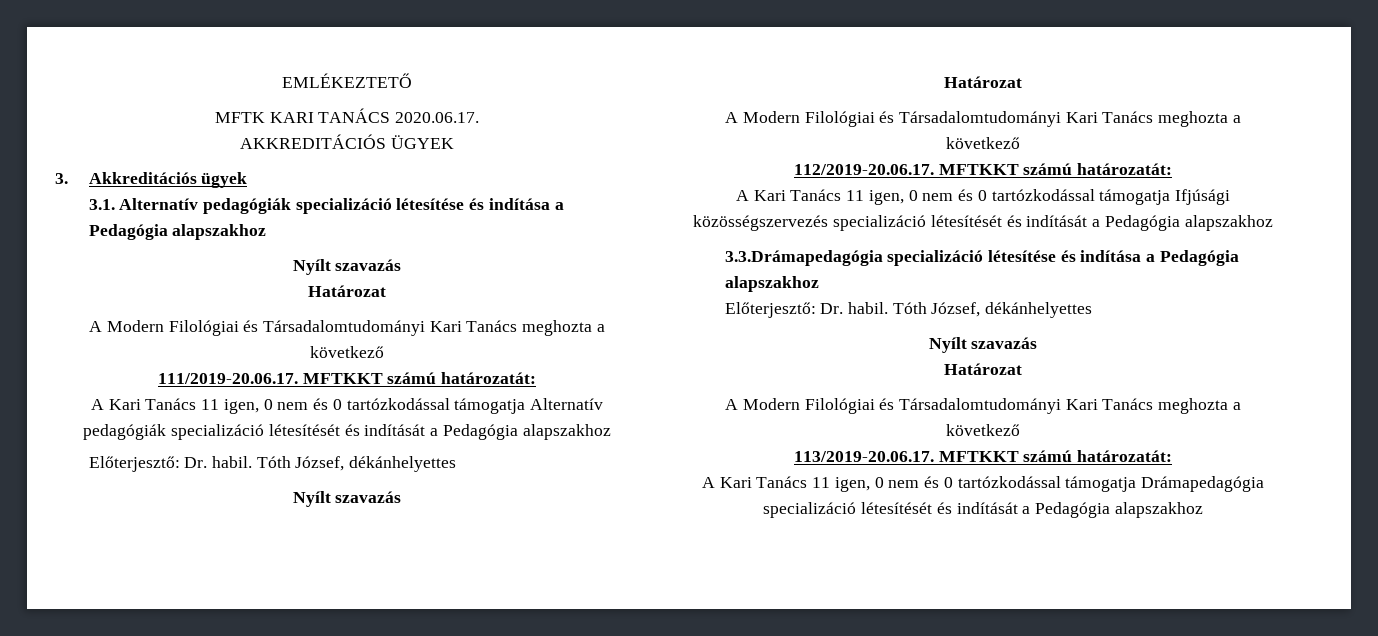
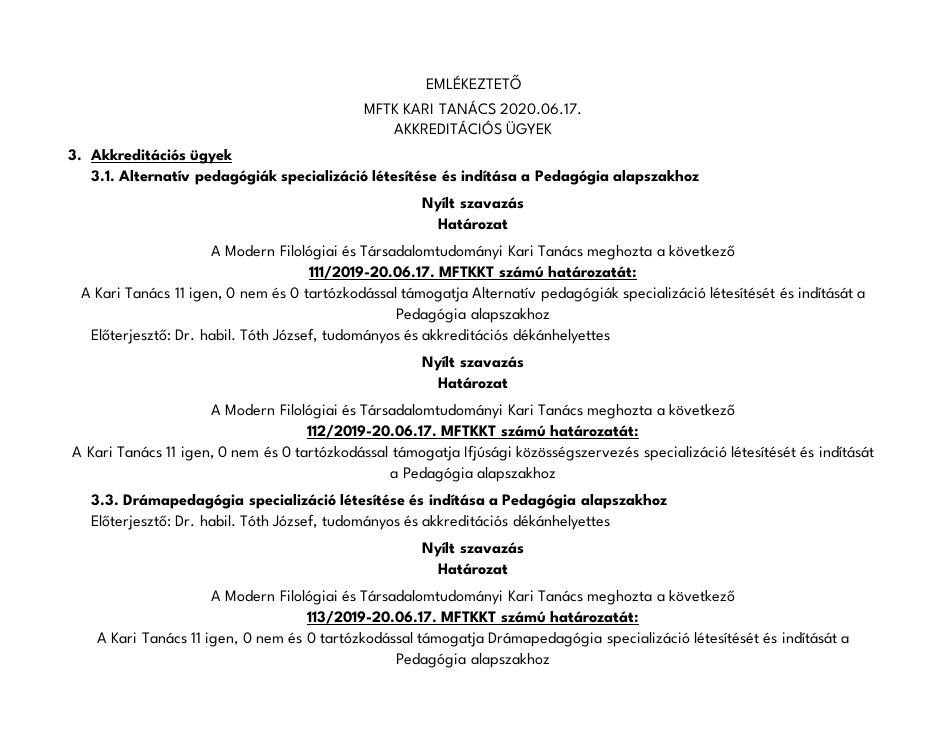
  A Kari Tanács 11 igen, 0 nem és 0 tartózkodással támogatja Alternatív pedagógiák specializáció létesítését és indítását a Pedagógia alapszakhoz
- Előterjesztő: Dr. habil. Tóth József, dékánhelyettes
+ Előterjesztő: Dr. habil. Tóth József, tudományos és akkreditációs dékánhelyettes
- 3.3.Drámapedagógia specializáció létesítése és indítása a Pedagógia alapszakhoz
- Előterjesztő: Dr. habil. Tóth József, dékánhelyettes
+ 3.3. Drámapedagógia specializáció létesítése és indítása a Pedagógia alapszakhoz
+ Előterjesztő: Dr. habil. Tóth József, tudományos és akkreditációs dékánhelyettes

